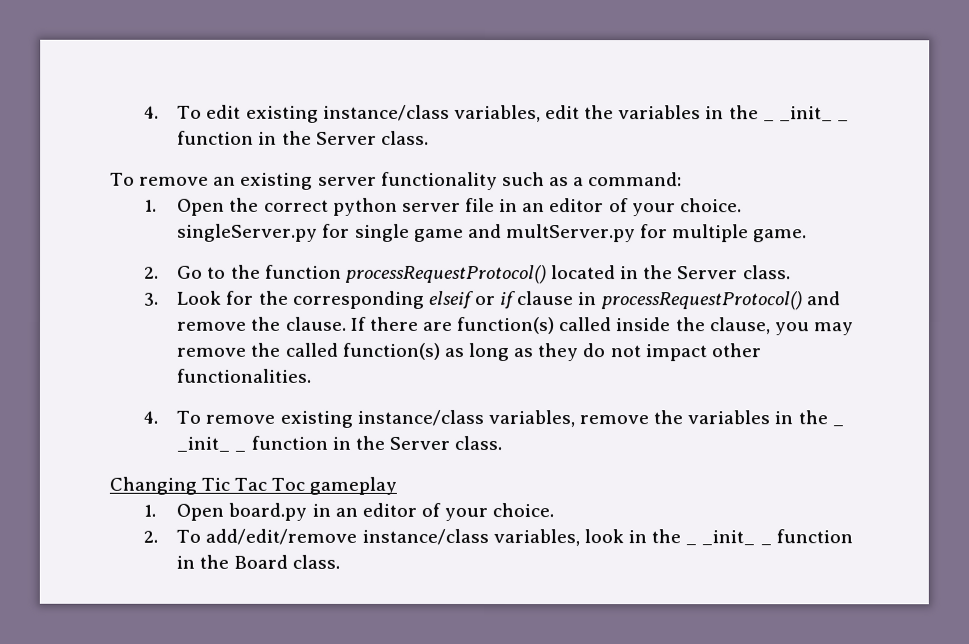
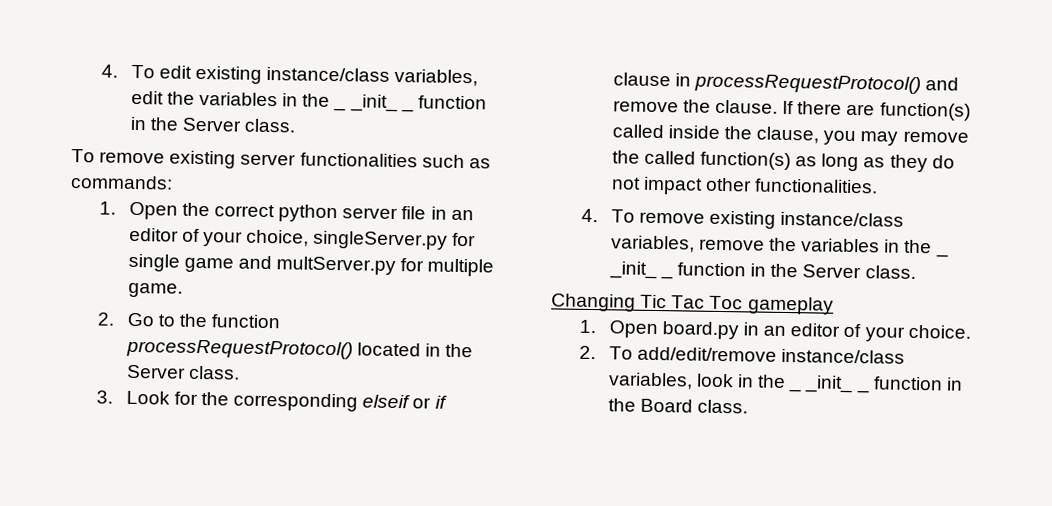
- To remove an existing server functionality such as a command:
+ To remove existing server functionalities such as commands:
- 1. Open the correct python server file in an editor of your choice. singleServer.py for single game and multServer.py for multiple game.
+ 1. Open the correct python server file in an editor of your choice, singleServer.py for single game and multServer.py for multiple game.

